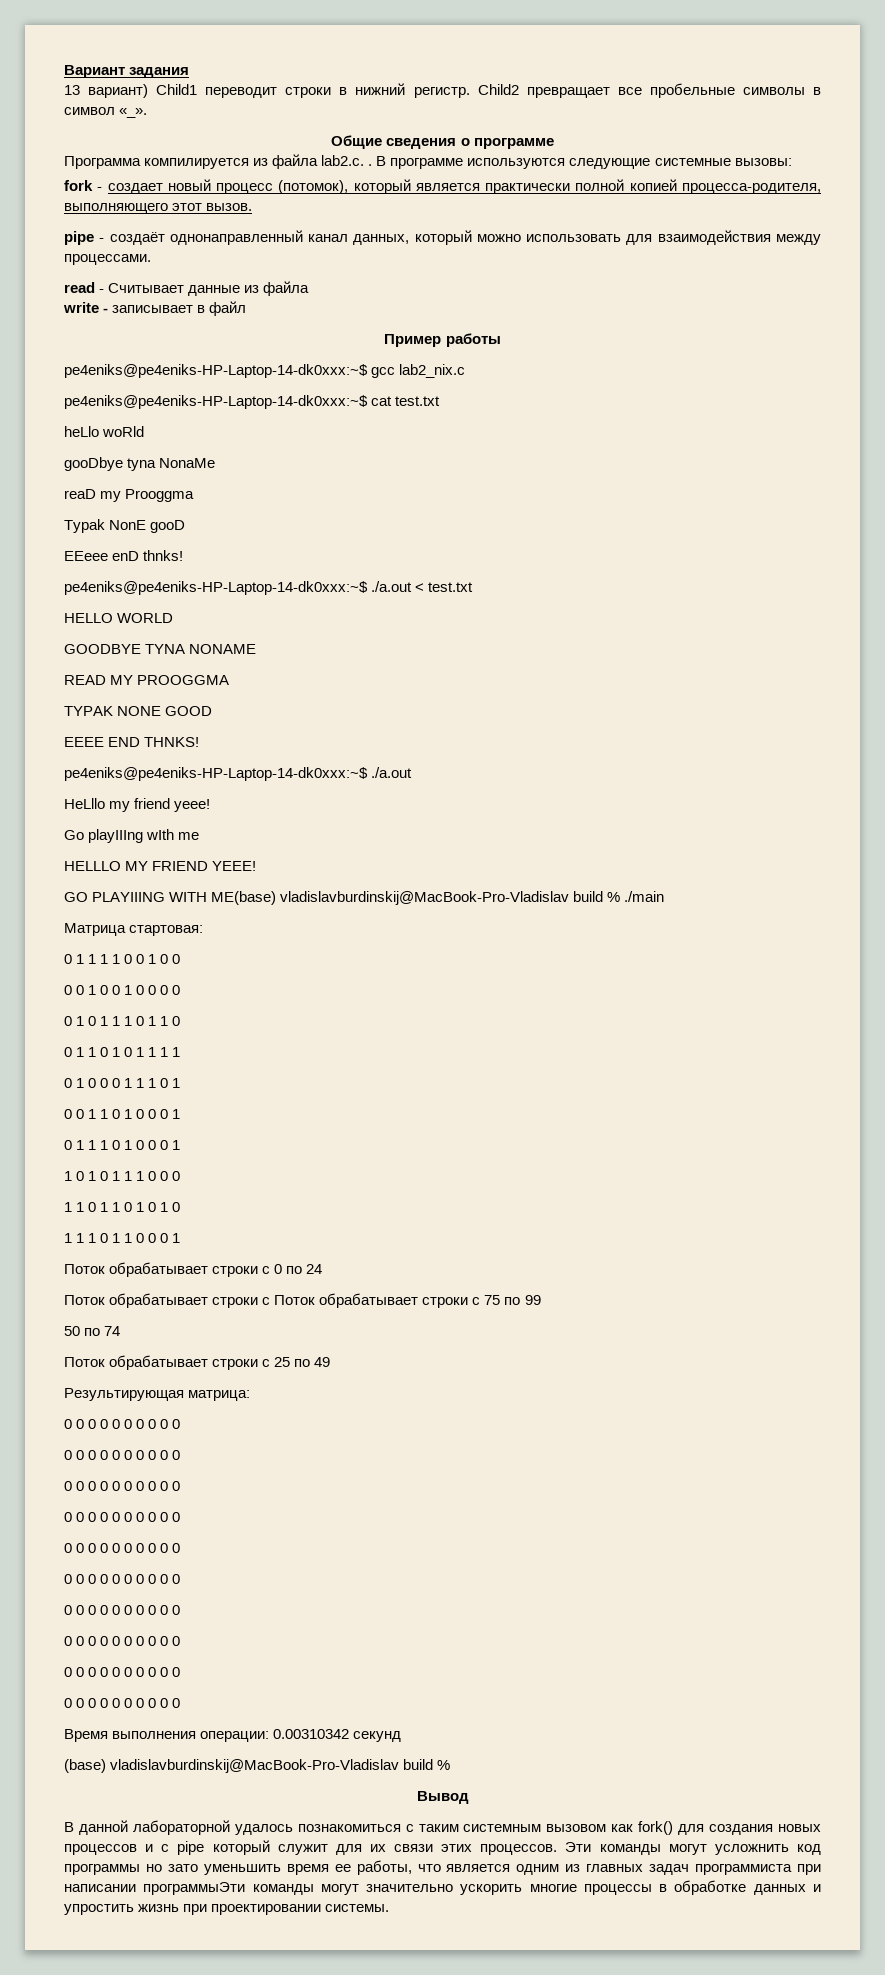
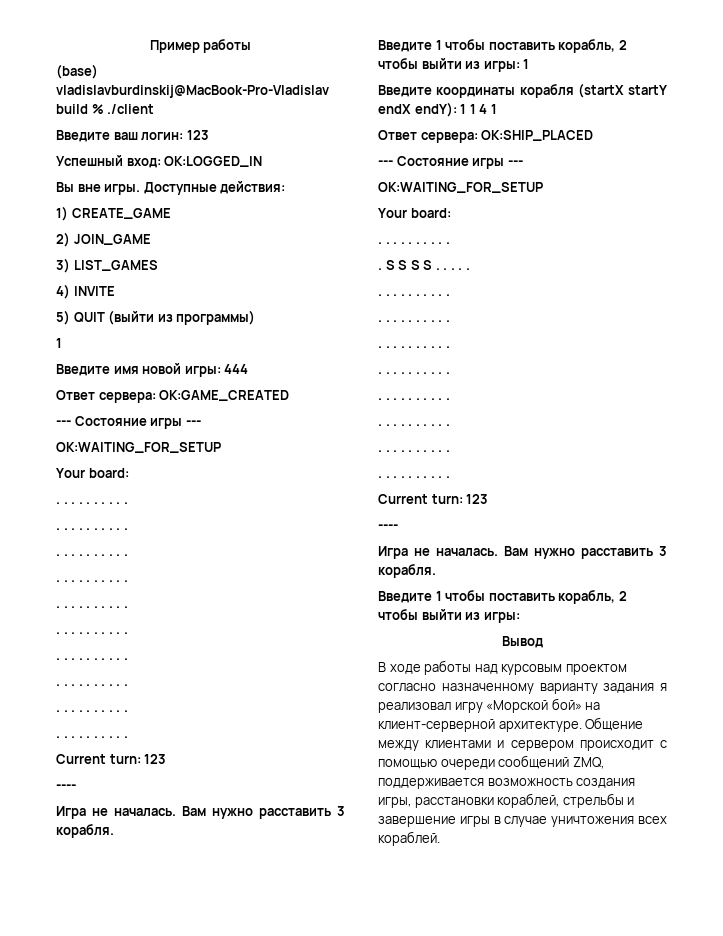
- Вариант задания
- 13 вариант) Child1 переводит строки в нижний регистр. Child2 превращает все пробельные символы в символ «_».
- Общие сведения о программе
- Программа компилируется из файла lab2.c. . В программе используются следующие системные вызовы:
- fork - создает новый процесс (потомок), который является практически полной копией процесса-родителя, выполняющего этот вызов.
- pipe - создаёт однонаправленный канал данных, который можно использовать для взаимодействия между процессами.
- read - Считывает данные из файла
- write - записывает в файл
  Пример работы
- pe4eniks@pe4eniks-HP-Laptop-14-dk0xxx:~$ gcc lab2_nix.c
- pe4eniks@pe4eniks-HP-Laptop-14-dk0xxx:~$ cat test.txt
- heLlo woRld
- gooDbye tyna NonaMe
- reaD my Prooggma
- Typak NonE gooD
- EEeee enD thnks!
- pe4eniks@pe4eniks-HP-Laptop-14-dk0xxx:~$ ./a.out < test.txt
- HELLO WORLD
- GOODBYE TYNA NONAME
- READ MY PROOGGMA
- TYPAK NONE GOOD
- EEEE END THNKS!
- pe4eniks@pe4eniks-HP-Laptop-14-dk0xxx:~$ ./a.out
- HeLllo my friend yeee!
- Go playIIIng wIth me
- HELLLO MY FRIEND YEEE!
- GO PLAYIIING WITH ME(base) vladislavburdinskij@MacBook-Pro-Vladislav build % ./main
- Матрица стартовая:
- 0 1 1 1 1 0 0 1 0 0
- 0 0 1 0 0 1 0 0 0 0
- 0 1 0 1 1 1 0 1 1 0
- 0 1 1 0 1 0 1 1 1 1
- 0 1 0 0 0 1 1 1 0 1
- 0 0 1 1 0 1 0 0 0 1
- 0 1 1 1 0 1 0 0 0 1
- 1 0 1 0 1 1 1 0 0 0
- 1 1 0 1 1 0 1 0 1 0
- 1 1 1 0 1 1 0 0 0 1
- Поток обрабатывает строки с 0 по 24
- Поток обрабатывает строки с Поток обрабатывает строки с 75 по 99
- 50 по 74
- Поток обрабатывает строки с 25 по 49
- Результирующая матрица:
- 0 0 0 0 0 0 0 0 0 0
- 0 0 0 0 0 0 0 0 0 0
- 0 0 0 0 0 0 0 0 0 0
- 0 0 0 0 0 0 0 0 0 0
- 0 0 0 0 0 0 0 0 0 0
- 0 0 0 0 0 0 0 0 0 0
- 0 0 0 0 0 0 0 0 0 0
- 0 0 0 0 0 0 0 0 0 0
- 0 0 0 0 0 0 0 0 0 0
- 0 0 0 0 0 0 0 0 0 0
- Время выполнения операции: 0.00310342 секунд
- (base) vladislavburdinskij@MacBook-Pro-Vladislav build %
+ (base) vladislavburdinskij@MacBook-Pro-Vladislav build % ./client
+ Введите ваш логин: 123
+ Успешный вход: OK:LOGGED_IN
+ Вы вне игры. Доступные действия:
+ 1) CREATE_GAME
+ 2) JOIN_GAME
+ 3) LIST_GAMES
+ 4) INVITE
+ 5) QUIT (выйти из программы)
+ 1
+ Введите имя новой игры: 444
+ Ответ сервера: OK:GAME_CREATED
+ --- Состояние игры ---
+ OK:WAITING_FOR_SETUP
+ Your board:
+ . . . . . . . . . .
+ . . . . . . . . . .
+ . . . . . . . . . .
+ . . . . . . . . . .
+ . . . . . . . . . .
+ . . . . . . . . . .
+ . . . . . . . . . .
+ . . . . . . . . . .
+ . . . . . . . . . .
+ . . . . . . . . . .
+ Current turn: 123
+ ----
+ Игра не началась. Вам нужно расставить 3 корабля.
+ Введите 1 чтобы поставить корабль, 2 чтобы выйти из игры: 1
+ Введите координаты корабля (startX startY endX endY): 1 1 4 1
+ Ответ сервера: OK:SHIP_PLACED
+ --- Состояние игры ---
+ OK:WAITING_FOR_SETUP
+ Your board:
+ . . . . . . . . . .
+ . S S S S . . . . .
+ . . . . . . . . . .
+ . . . . . . . . . .
+ . . . . . . . . . .
+ . . . . . . . . . .
+ . . . . . . . . . .
+ . . . . . . . . . .
+ . . . . . . . . . .
+ . . . . . . . . . .
+ Current turn: 123
+ ----
+ Игра не началась. Вам нужно расставить 3 корабля.
+ Введите 1 чтобы поставить корабль, 2 чтобы выйти из игры:
  Вывод
- В данной лабораторной удалось познакомиться с таким системным вызовом как fork() для создания новых процессов и с pipe который служит для их связи этих процессов. Эти команды могут усложнить код программы но зато уменьшить время ее работы, что является одним из главных задач программиста при написании программыЭти команды могут значительно ускорить многие процессы в обработке данных и упростить жизнь при проектировании системы.
+ В ходе работы над курсовым проектом согласно назначенному варианту задания я реализовал игру «Морской бой» на клиент-серверной архитектуре. Общение между клиентами и сервером происходит с помощью очереди сообщений ZMQ, поддерживается возможность создания игры, расстановки кораблей, стрельбы и завершение игры в случае уничтожения всех кораблей.

